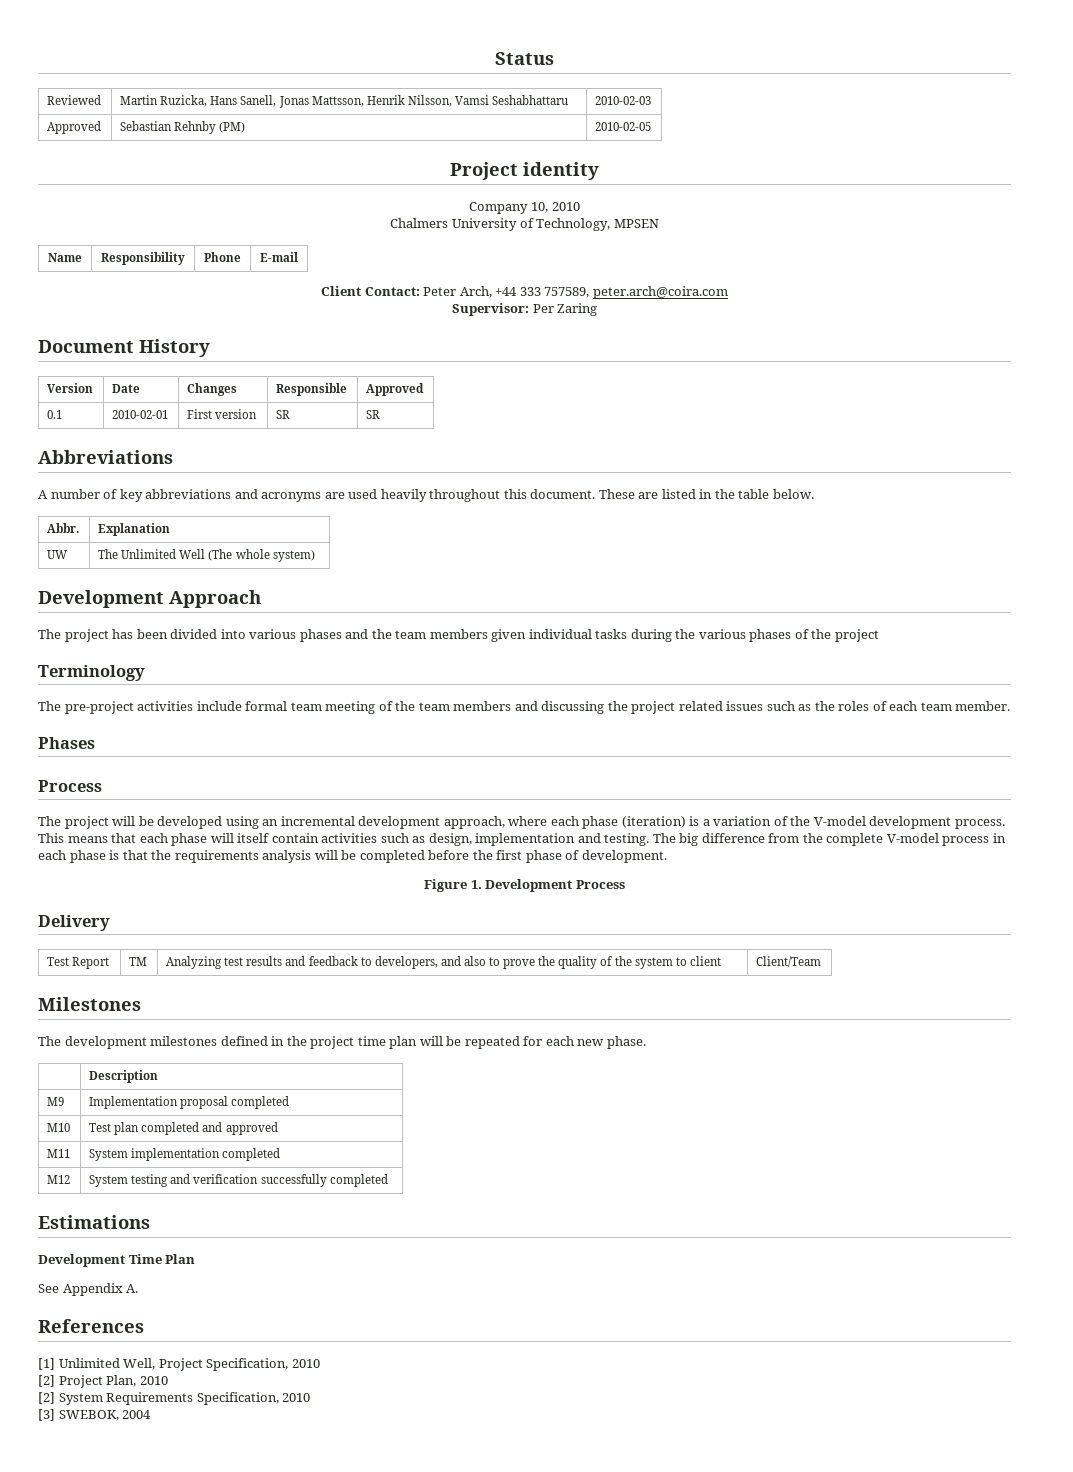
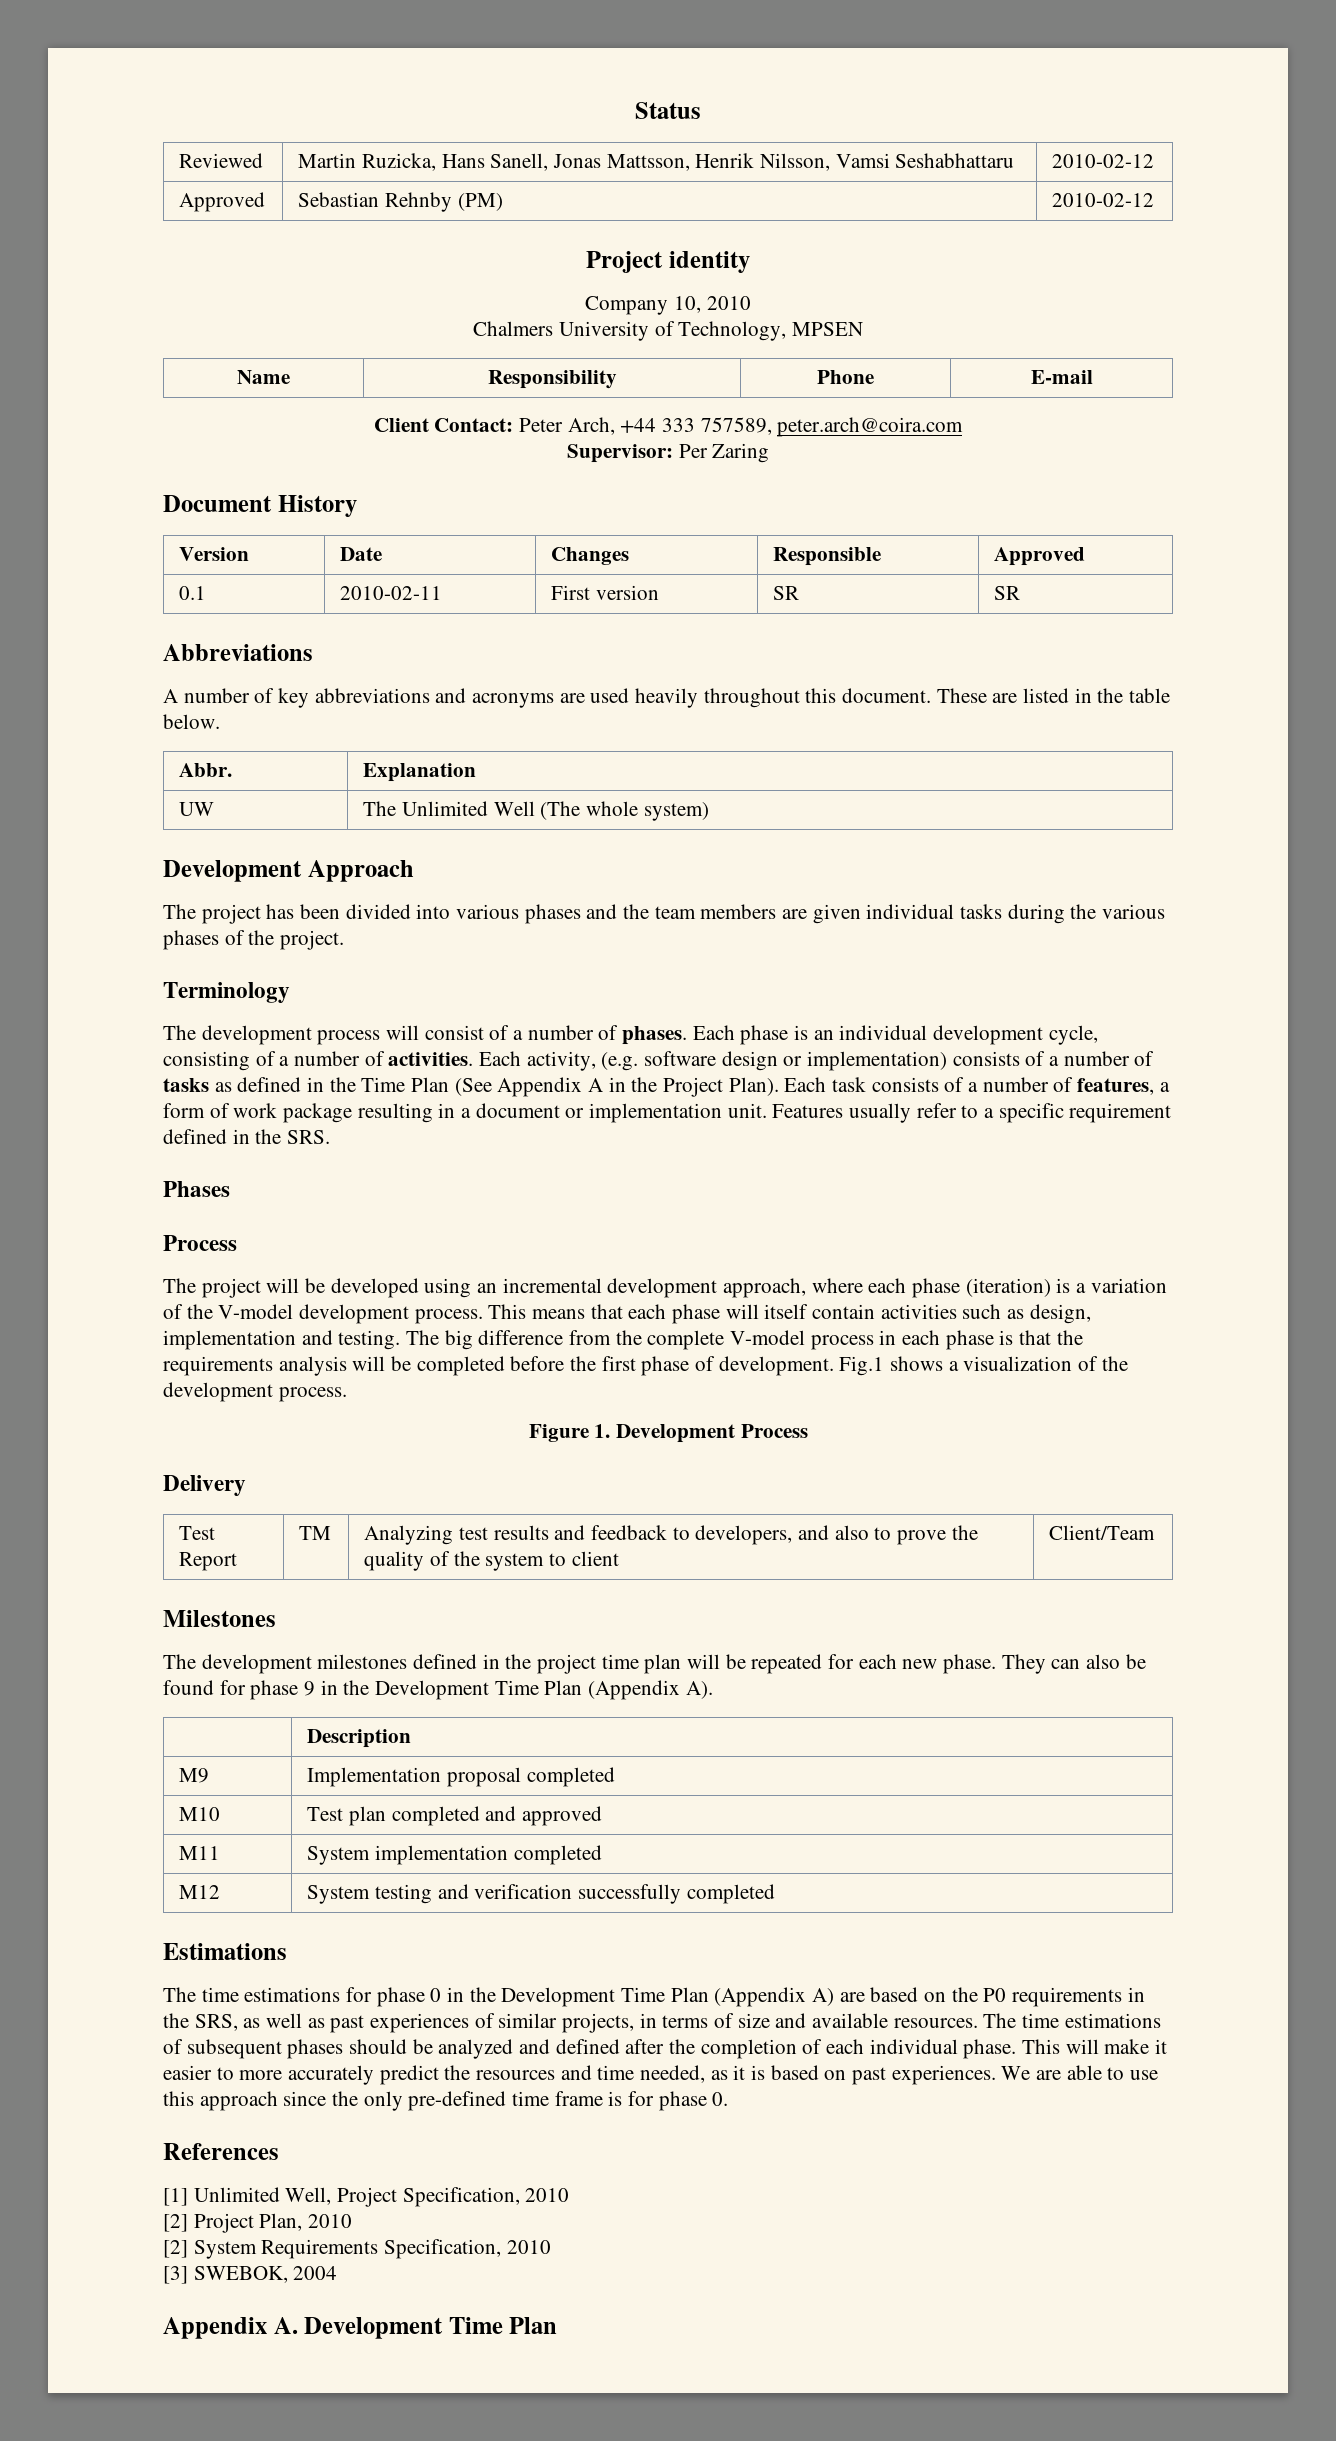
- Reviewed | Martin Ruzicka, Hans Sanell, Jonas Mattsson, Henrik Nilsson, Vamsi Seshabhattaru | 2010-02-03
+ Reviewed | Martin Ruzicka, Hans Sanell, Jonas Mattsson, Henrik Nilsson, Vamsi Seshabhattaru | 2010-02-12
- Approved | Sebastian Rehnby (PM) | 2010-02-05
+ Approved | Sebastian Rehnby (PM) | 2010-02-12
- 0.1 | 2010-02-01 | First version | SR | SR
+ 0.1 | 2010-02-11 | First version | SR | SR
- The project has been divided into various phases and the team members given individual tasks during the various phases of the project
+ The project has been divided into various phases and the team members are given individual tasks during the various phases of the project.
- The pre-project activities include formal team meeting of the team members and discussing the project related issues such as the roles of each team member.
+ The development process will consist of a number of phases. Each phase is an individual development cycle, consisting of a number of activities. Each activity, (e.g. software design or implementation) consists of a number of tasks as defined in the Time Plan (See Appendix A in the Project Plan). Each task consists of a number of features, a form of work package resulting in a document or implementation unit. Features usually refer to a specific requirement defined in the SRS.
+ Fig.1 shows a visualization of the development process.
+ They can also be found for phase 9 in the Development Time Plan (Appendix A).
- Development Time Plan
- See Appendix A.
+ The time estimations for phase 0 in the Development Time Plan (Appendix A) are based on the P0 requirements in the SRS, as well as past experiences of similar projects, in terms of size and available resources. The time estimations of subsequent phases should be analyzed and defined after the completion of each individual phase. This will make it easier to more accurately predict the resources and time needed, as it is based on past experiences. We are able to use this approach since the only pre-defined time frame is for phase 0.
+ Appendix A. Development Time Plan

